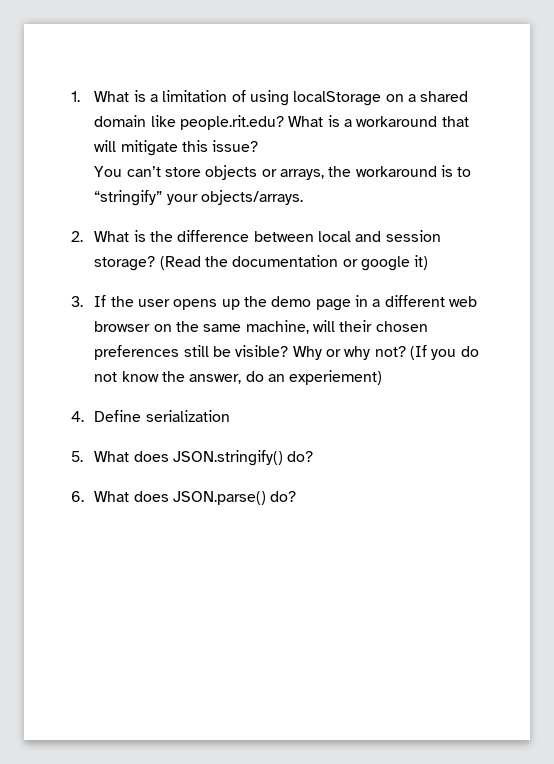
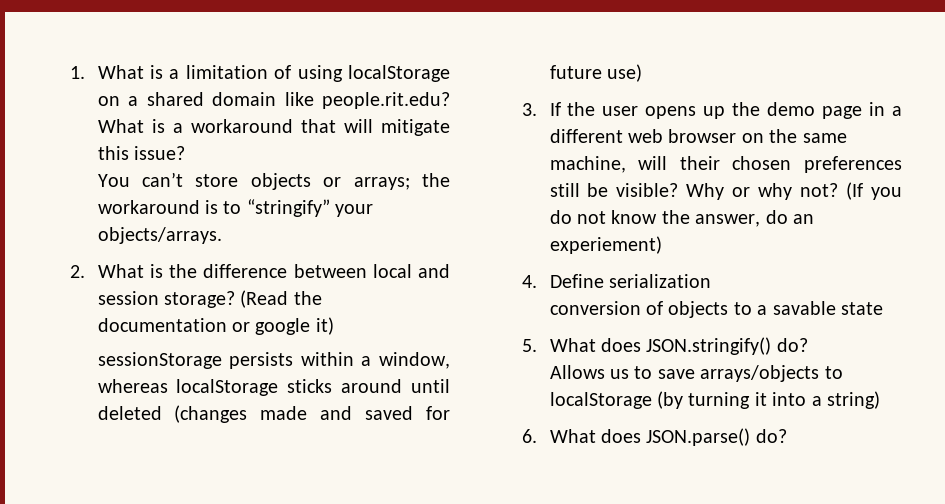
- You can’t store objects or arrays, the workaround is to “stringify” your objects/arrays.
+ You can’t store objects or arrays; the workaround is to “stringify” your objects/arrays.
+ sessionStorage persists within a window, whereas localStorage sticks around until deleted (changes made and saved for future use)
+ conversion of objects to a savable state
+ Allows us to save arrays/objects to localStorage (by turning it into a string)

